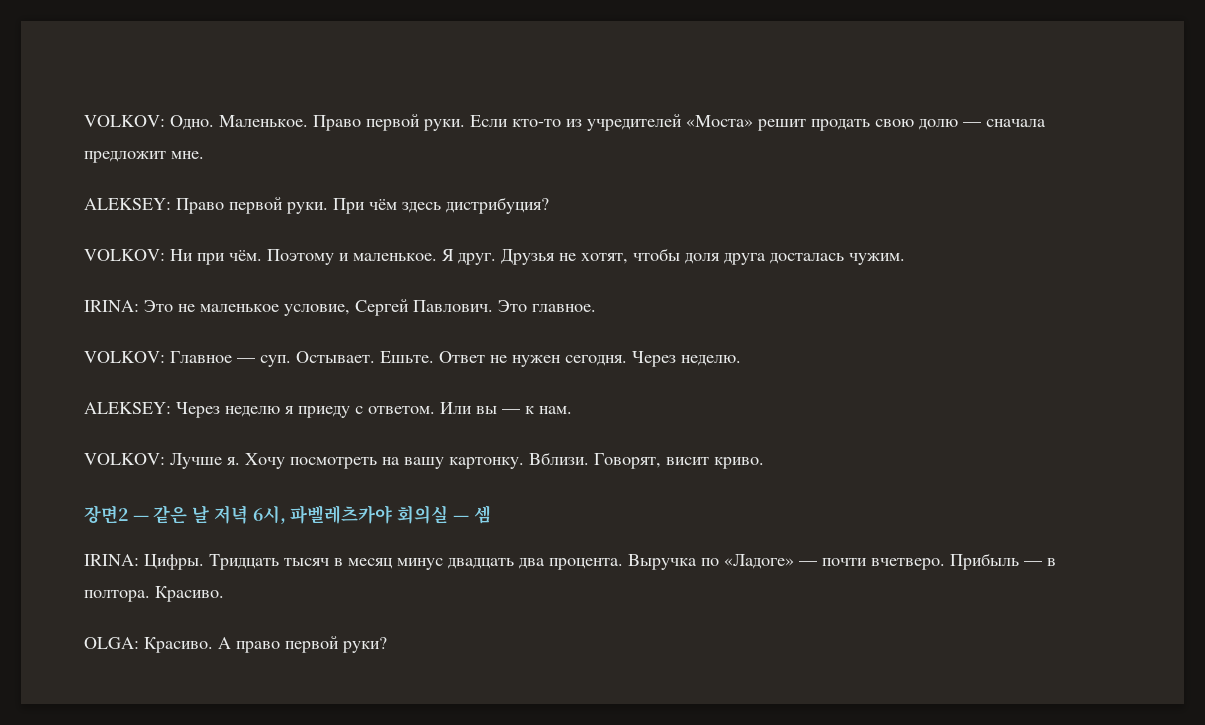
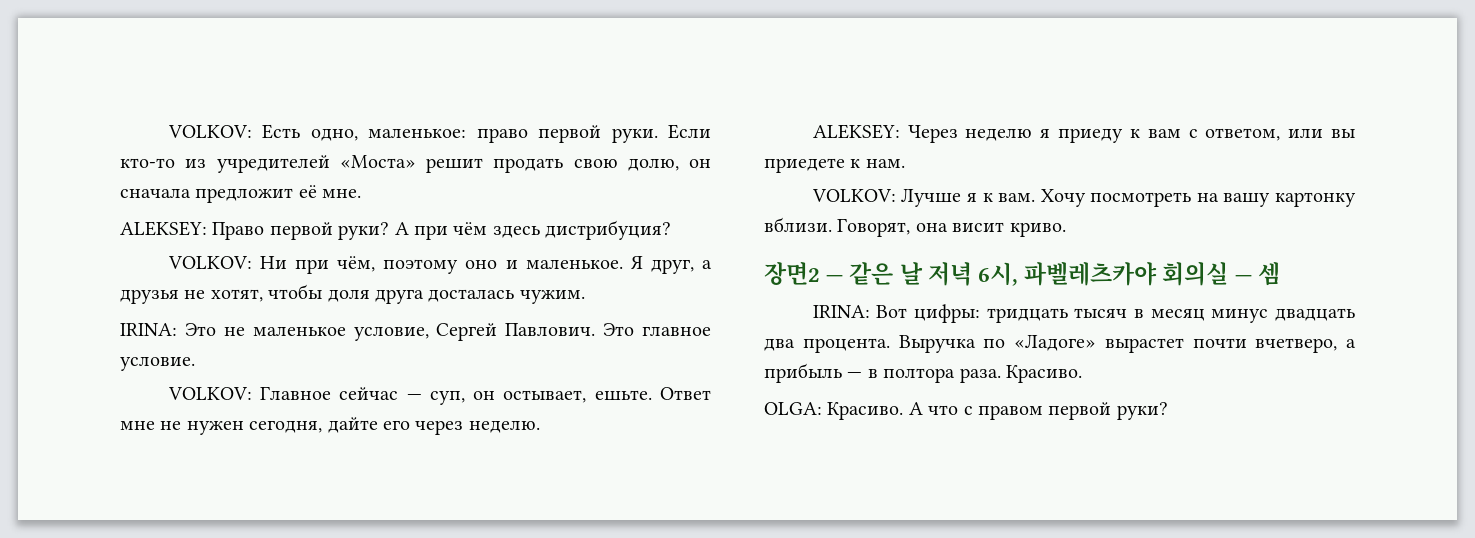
- VOLKOV: Одно. Маленькое. Право первой руки.
+ VOLKOV: Есть одно, маленькое: право первой руки.
- Если кто-то из учредителей «Моста» решит продать свою долю — сначала предложит мне.
+ Если кто-то из учредителей «Моста» решит продать свою долю, он сначала предложит её мне.
- ALEKSEY: Право первой руки. При чём здесь дистрибуция?
+ ALEKSEY: Право первой руки? А при чём здесь дистрибуция?
- VOLKOV: Ни при чём. Поэтому и маленькое. Я друг. Друзья не хотят, чтобы доля друга досталась чужим.
+ VOLKOV: Ни при чём, поэтому оно и маленькое. Я друг, а друзья не хотят, чтобы доля друга досталась чужим.
- Это главное.
+ Это главное условие.
- VOLKOV: Главное — суп. Остывает. Ешьте. Ответ не нужен сегодня. Через неделю.
+ VOLKOV: Главное сейчас — суп, он остывает, ешьте. Ответ мне не нужен сегодня, дайте его через неделю.
- ALEKSEY: Через неделю я приеду с ответом. Или вы — к нам.
+ ALEKSEY: Через неделю я приеду к вам с ответом, или вы приедете к нам.
- VOLKOV: Лучше я.
+ VOLKOV: Лучше я к вам.
- Хочу посмотреть на вашу картонку. Вблизи. Говорят, висит криво.
+ Хочу посмотреть на вашу картонку вблизи. Говорят, она висит криво.
- IRINA: Цифры. Тридцать тысяч в месяц минус двадцать два процента.
+ IRINA: Вот цифры: тридцать тысяч в месяц минус двадцать два процента.
- Выручка по «Ладоге» — почти вчетверо. Прибыль — в полтора.
+ Выручка по «Ладоге» вырастет почти вчетверо, а прибыль — в полтора раза.
- А право первой руки?
+ А что с правом первой руки?

